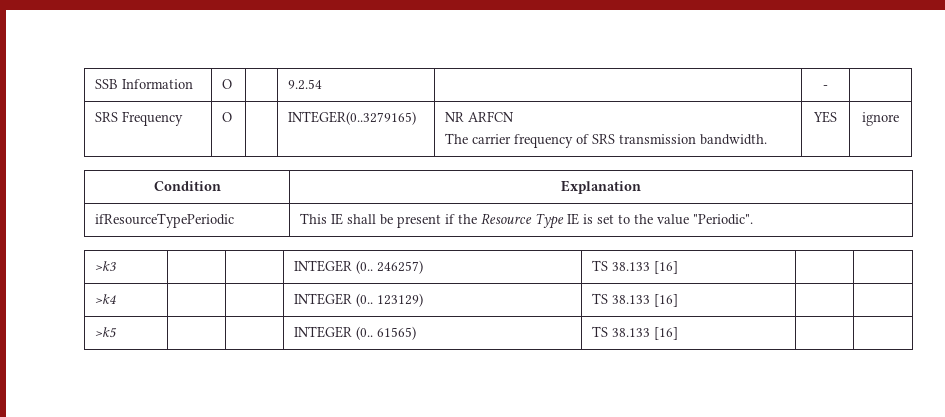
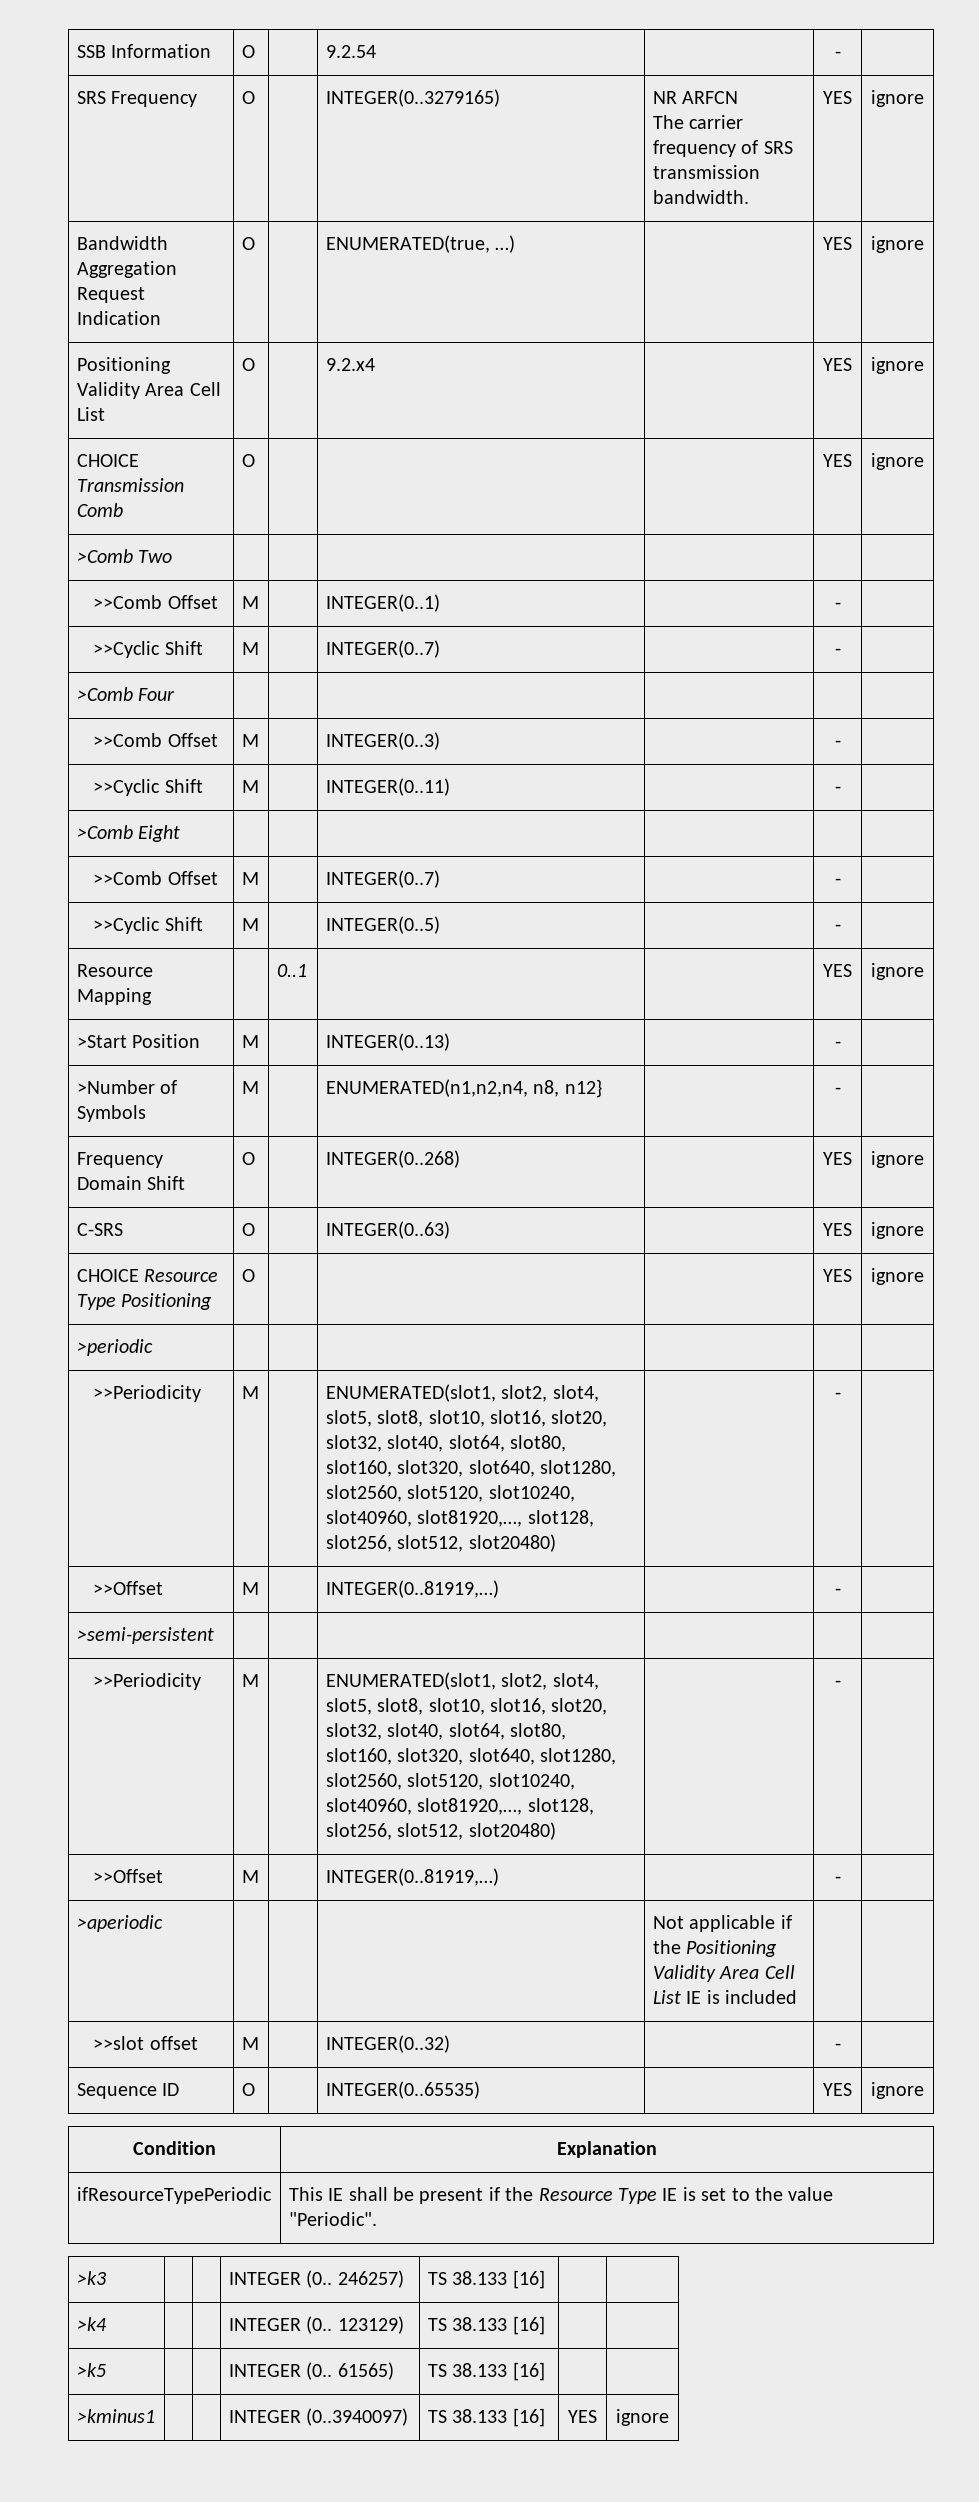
+ Bandwidth Aggregation Request Indication | O | | ENUMERATED(true, …) | | YES | ignore
+ Positioning Validity Area Cell List | O | | 9.2.x4 | | YES | ignore
+ CHOICE Transmission Comb | O | | | | YES | ignore
+ >Comb Two | | | | | |
+ >>Comb Offset | M | | INTEGER(0..1) | | - |
+ >>Cyclic Shift | M | | INTEGER(0..7) | | - |
+ >Comb Four | | | | | |
+ >>Comb Offset | M | | INTEGER(0..3) | | - |
+ >>Cyclic Shift | M | | INTEGER(0..11) | | - |
+ >Comb Eight | | | | | |
+ >>Comb Offset | M | | INTEGER(0..7) | | - |
+ >>Cyclic Shift | M | | INTEGER(0..5) | | - |
+ Resource Mapping | | 0..1 | | | YES | ignore
+ >Start Position | M | | INTEGER(0..13) | | - |
+ >Number of Symbols | M | | ENUMERATED(n1,n2,n4, n8, n12} | | - |
+ Frequency Domain Shift | O | | INTEGER(0..268) | | YES | ignore
+ C-SRS | O | | INTEGER(0..63) | | YES | ignore
+ CHOICE Resource Type Positioning | O | | | | YES | ignore
+ >periodic | | | | | |
+ >>Periodicity | M | | ENUMERATED(slot1, slot2, slot4, slot5, slot8, slot10, slot16, slot20, slot32, slot40, slot64, slot80, slot160, slot320, slot640, slot1280, slot2560, slot5120, slot10240, slot40960, slot81920,…, slot128, slot256, slot512, slot20480) | | - |
+ >>Offset | M | | INTEGER(0..81919,…) | | - |
+ >semi-persistent | | | | | |
+ >>Periodicity | M | | ENUMERATED(slot1, slot2, slot4, slot5, slot8, slot10, slot16, slot20, slot32, slot40, slot64, slot80, slot160, slot320, slot640, slot1280, slot2560, slot5120, slot10240, slot40960, slot81920,…, slot128, slot256, slot512, slot20480) | | - |
+ >>Offset | M | | INTEGER(0..81919,…) | | - |
+ >aperiodic | | | | Not applicable if the Positioning Validity Area Cell List IE is included | |
+ >>slot offset | M | | INTEGER(0..32) | | - |
+ Sequence ID | O | | INTEGER(0..65535) | | YES | ignore
+ >kminus1 | | | INTEGER (0..3940097) | TS 38.133 [16] | YES | ignore

